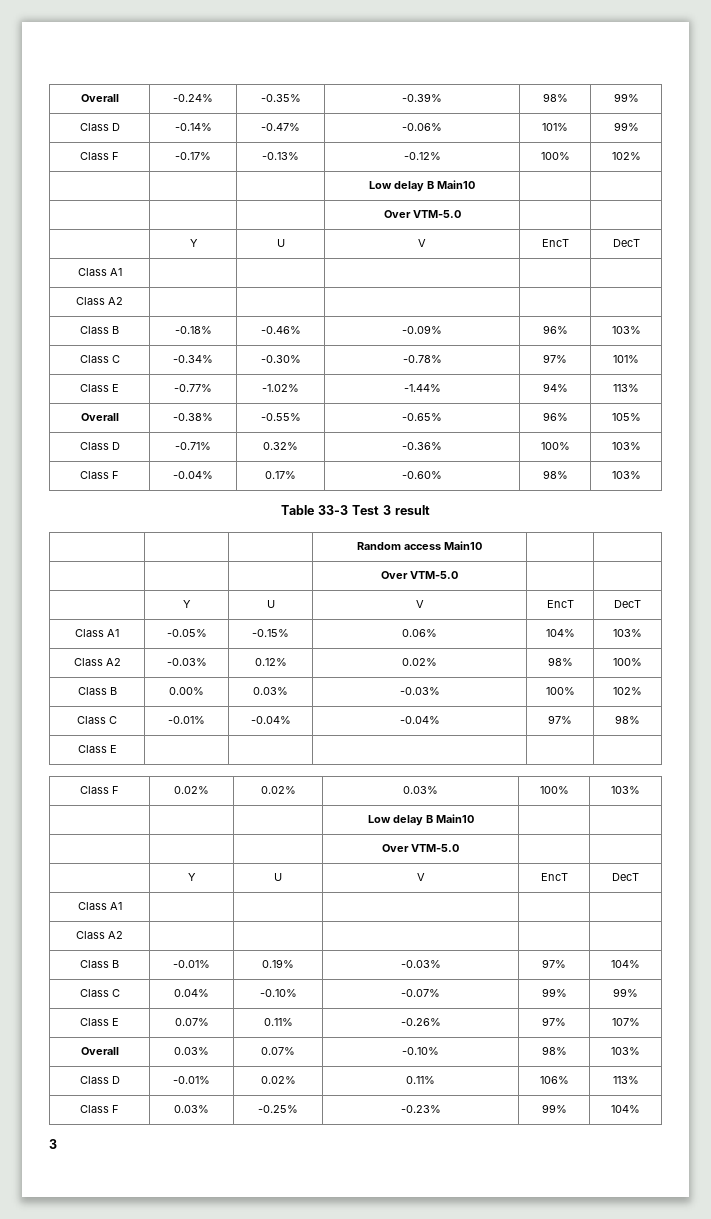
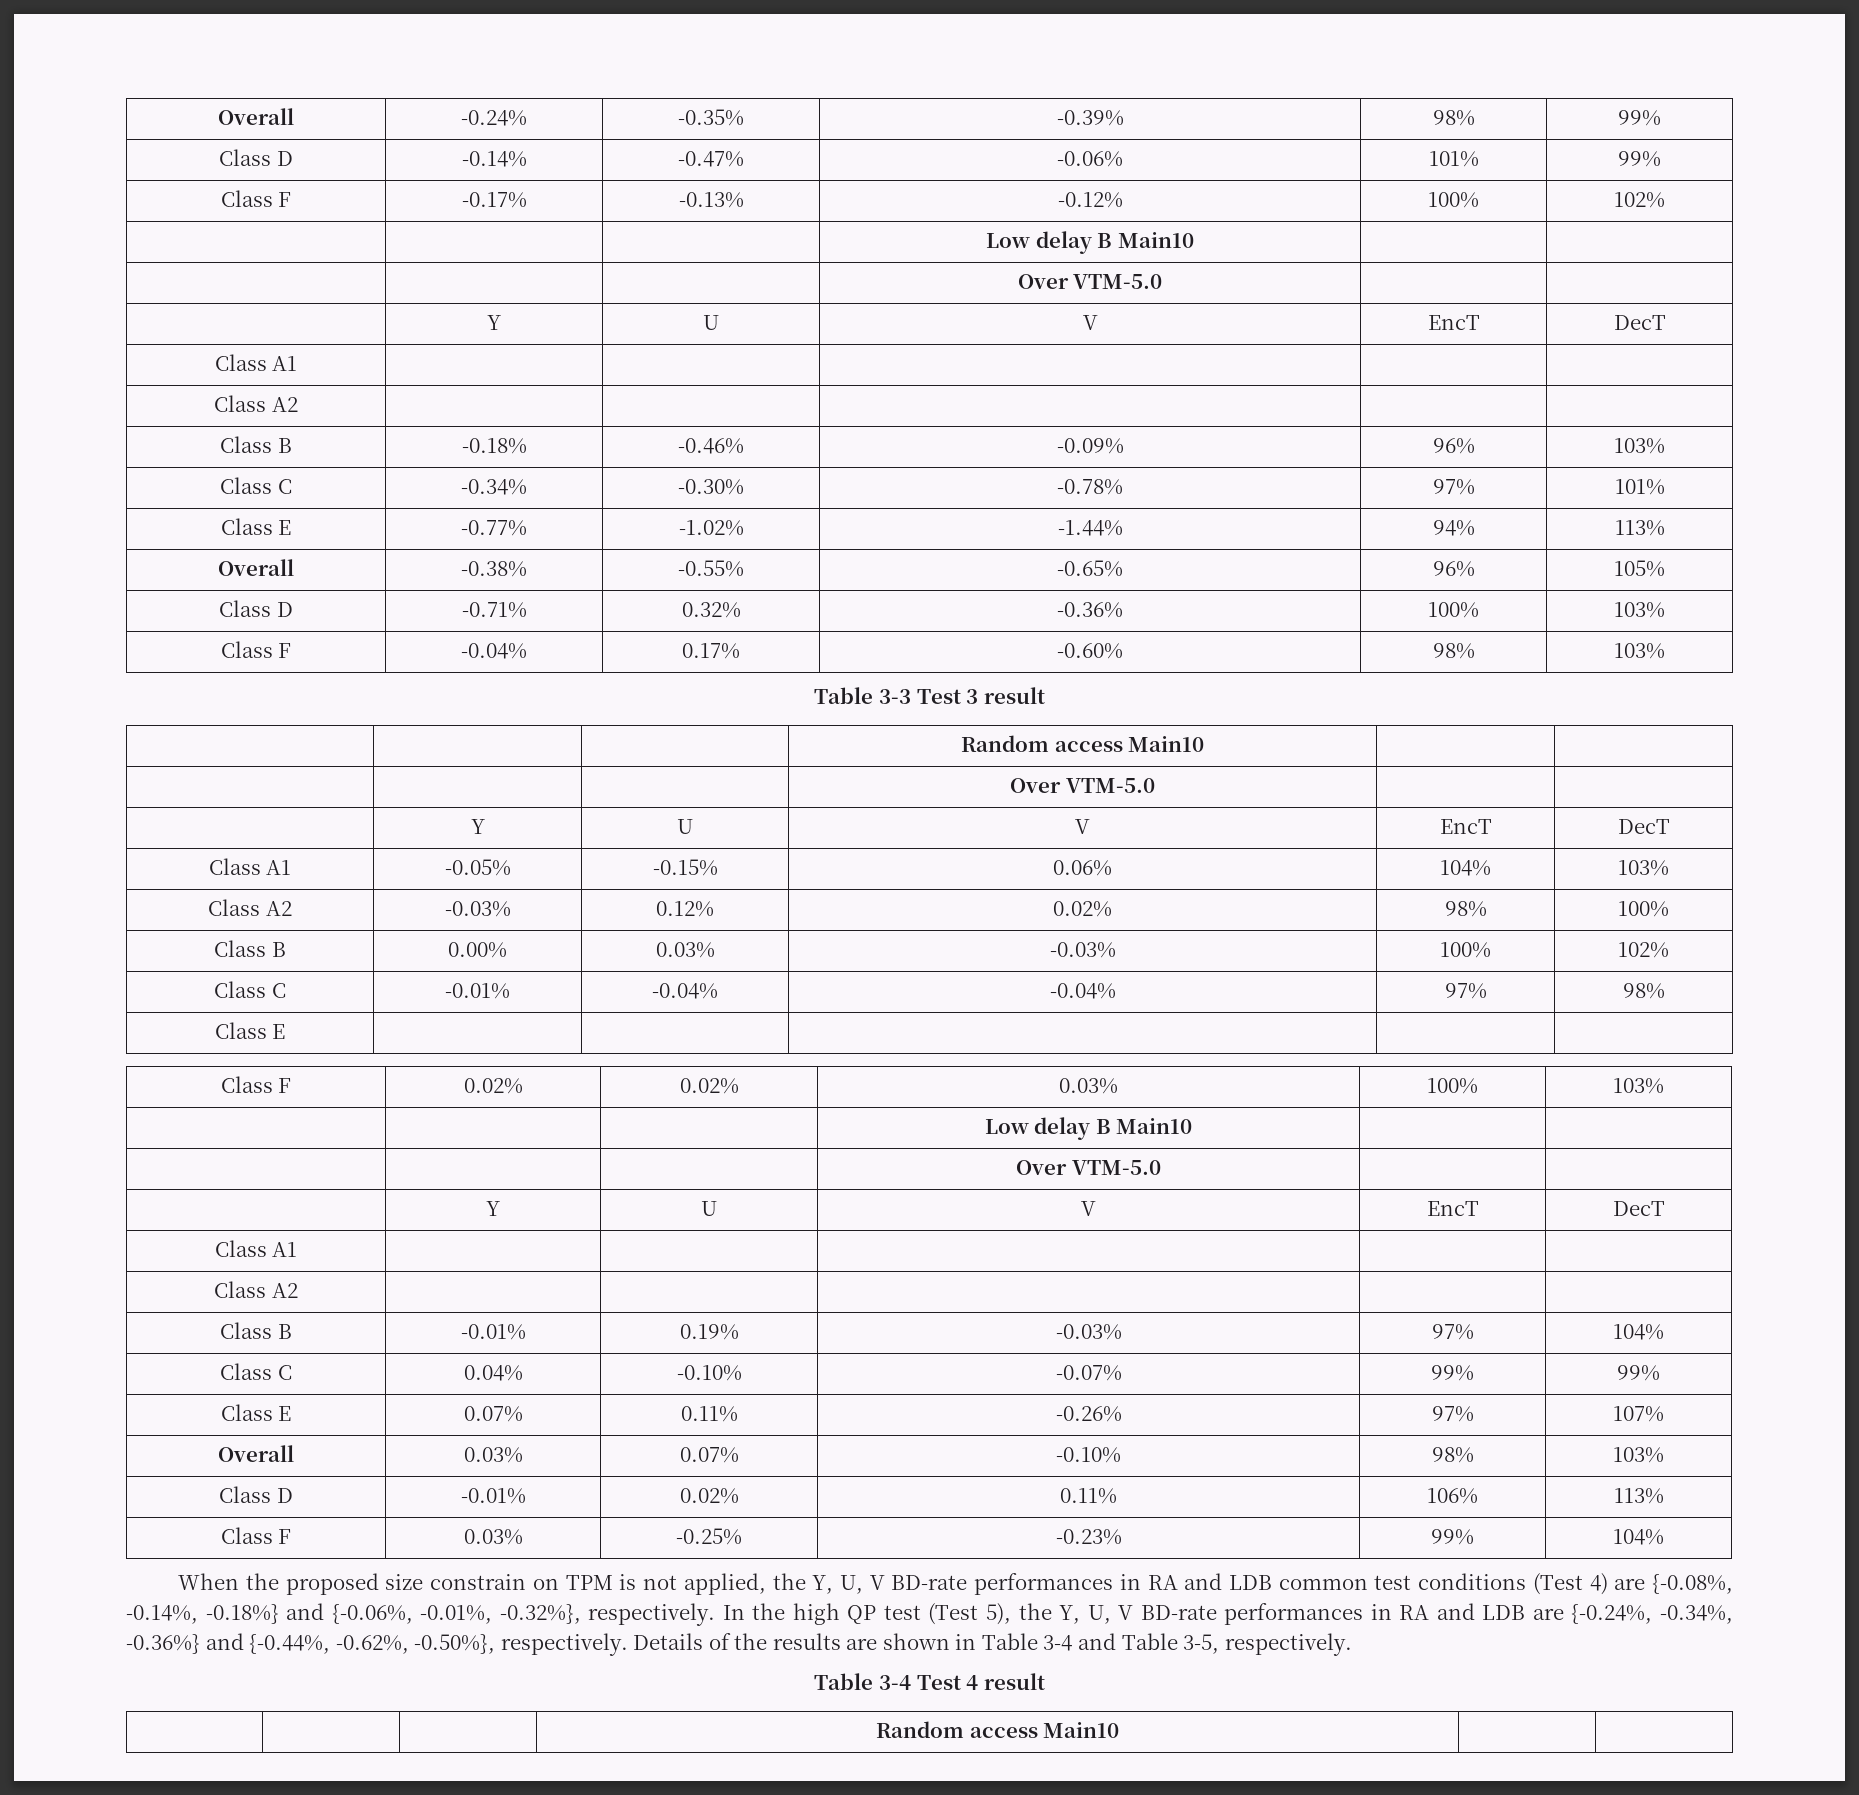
- Table 33-3 Test 3 result
+ Table 3-3 Test 3 result
  Class F | 0.03% | -0.25% | -0.23% | 99% | 104%
- 3
+ When the proposed size constrain on TPM is not applied, the Y, U, V BD-rate performances in RA and LDB common test conditions (Test 4) are {-0.08%, -0.14%, -0.18%} and {-0.06%, -0.01%, -0.32%}, respectively. In the high QP test (Test 5), the Y, U, V BD-rate performances in RA and LDB are {-0.24%, -0.34%, -0.36%} and {-0.44%, -0.62%, -0.50%}, respectively. Details of the results are shown in Table 3-4 and Table 3-5, respectively.
+ Table 3-4 Test 4 result
+ | | | Random access Main10 | |

